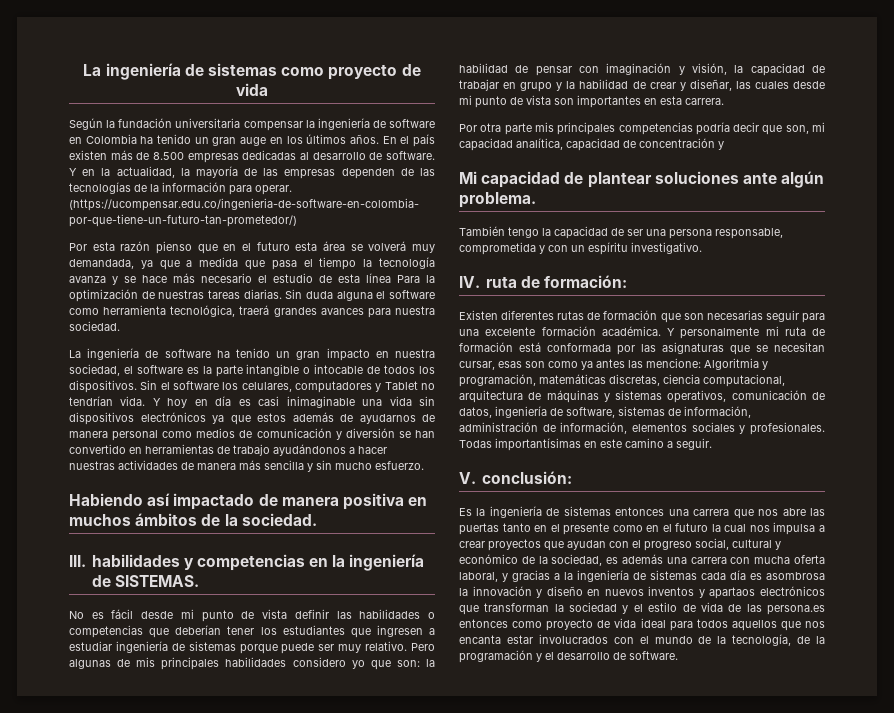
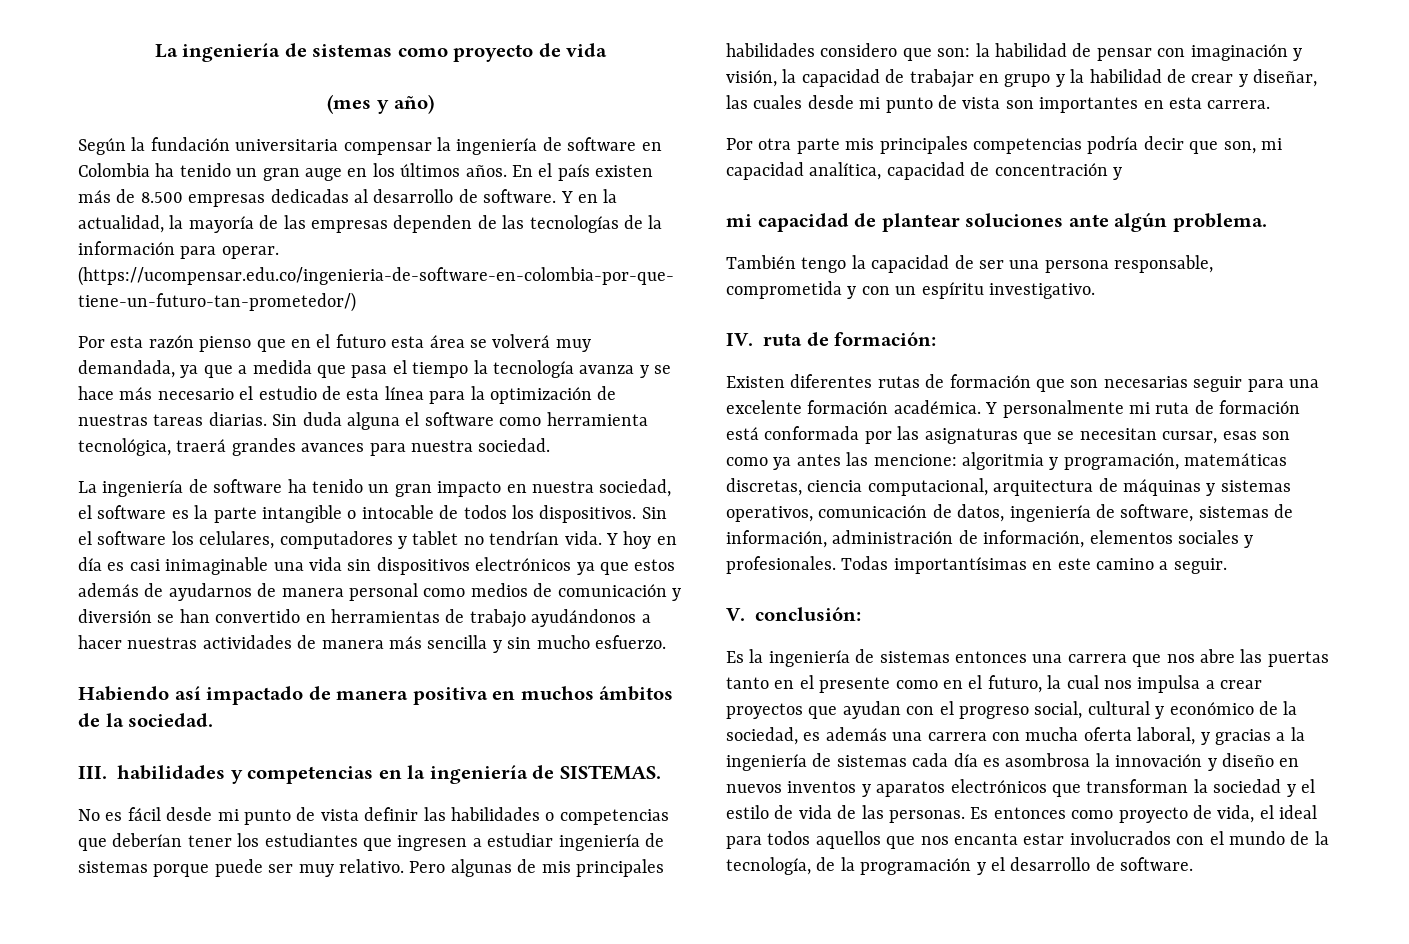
+ (mes y año)
- Por esta razón pienso que en el futuro esta área se volverá muy demandada, ya que a medida que pasa el tiempo la tecnología avanza y se hace más necesario el estudio de esta línea Para la optimización de nuestras tareas diarias.
+ Por esta razón pienso que en el futuro esta área se volverá muy demandada, ya que a medida que pasa el tiempo la tecnología avanza y se hace más necesario el estudio de esta línea para la optimización de nuestras tareas diarias.
- Sin el software los celulares, computadores y Tablet no tendrían vida.
+ Sin el software los celulares, computadores y tablet no tendrían vida.
- Pero algunas de mis principales habilidades considero yo que son: la habilidad de pensar con imaginación y visión, la capacidad de trabajar en grupo y la habilidad de crear y diseñar, las cuales desde mi punto de vista son importantes en esta carrera.
+ Pero algunas de mis principales habilidades considero que son: la habilidad de pensar con imaginación y visión, la capacidad de trabajar en grupo y la habilidad de crear y diseñar, las cuales desde mi punto de vista son importantes en esta carrera.
- Mi capacidad de plantear soluciones ante algún problema.
+ mi capacidad de plantear soluciones ante algún problema.
- Y personalmente mi ruta de formación está conformada por las asignaturas que se necesitan cursar, esas son como ya antes las mencione: Algoritmia y programación, matemáticas discretas, ciencia computacional, arquitectura de máquinas y sistemas operativos, comunicación de datos, ingeniería de software, sistemas de información, administración de información, elementos sociales y profesionales.
+ Y personalmente mi ruta de formación está conformada por las asignaturas que se necesitan cursar, esas son como ya antes las mencione: algoritmia y programación, matemáticas discretas, ciencia computacional, arquitectura de máquinas y sistemas operativos, comunicación de datos, ingeniería de software, sistemas de información, administración de información, elementos sociales y profesionales.
- Es la ingeniería de sistemas entonces una carrera que nos abre las puertas tanto en el presente como en el futuro la cual nos impulsa a crear proyectos que ayudan con el progreso social, cultural y económico de la sociedad, es además una carrera con mucha oferta laboral, y gracias a la ingeniería de sistemas cada día es asombrosa la innovación y diseño en nuevos inventos y apartaos electrónicos que transforman la sociedad y el estilo de vida de las persona.es entonces como proyecto de vida ideal para todos aquellos que nos encanta estar involucrados con el mundo de la tecnología, de la programación y el desarrollo de software.
+ Es la ingeniería de sistemas entonces una carrera que nos abre las puertas tanto en el presente como en el futuro, la cual nos impulsa a crear proyectos que ayudan con el progreso social, cultural y económico de la sociedad, es además una carrera con mucha oferta laboral, y gracias a la ingeniería de sistemas cada día es asombrosa la innovación y diseño en nuevos inventos y aparatos electrónicos que transforman la sociedad y el estilo de vida de las personas. Es entonces como proyecto de vida, el ideal para todos aquellos que nos encanta estar involucrados con el mundo de la tecnología, de la programación y el desarrollo de software.

